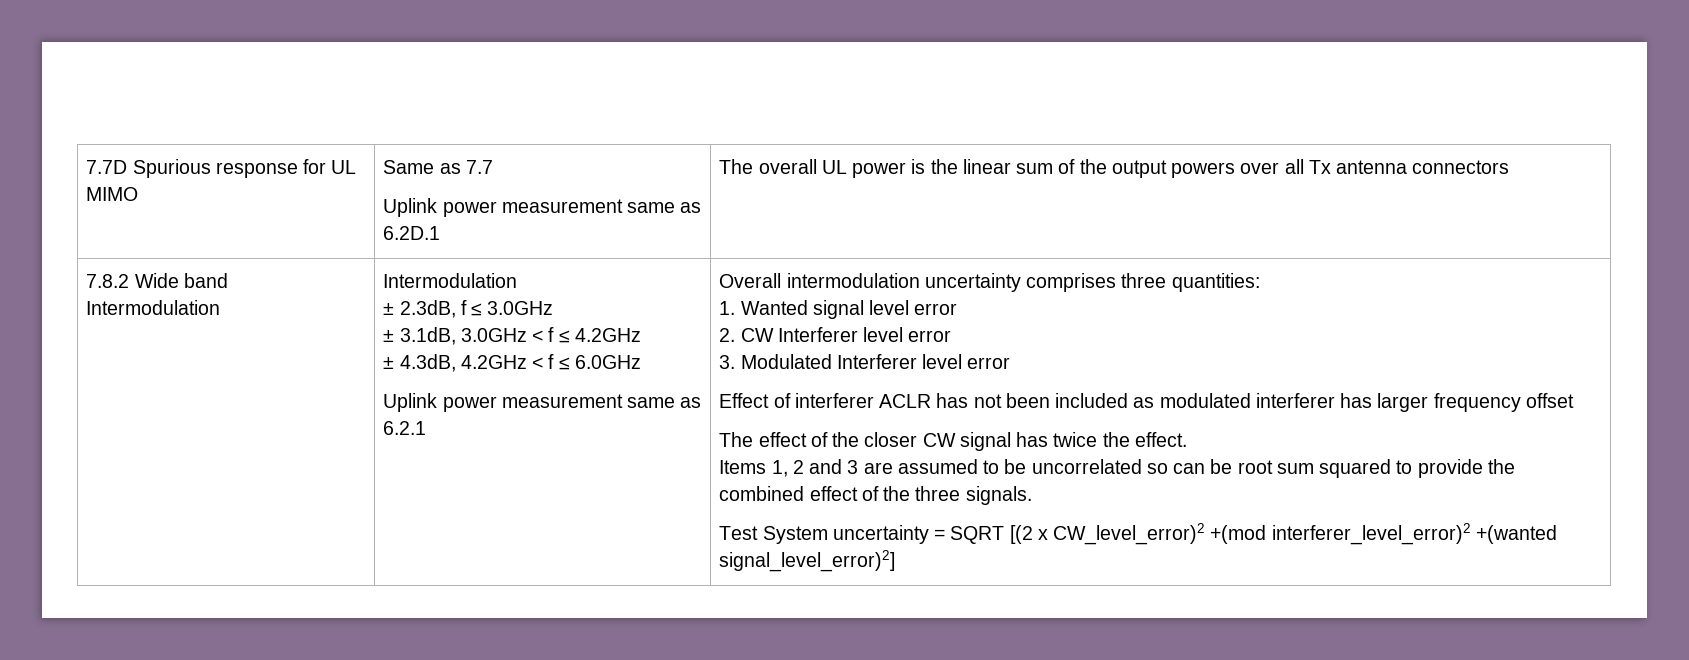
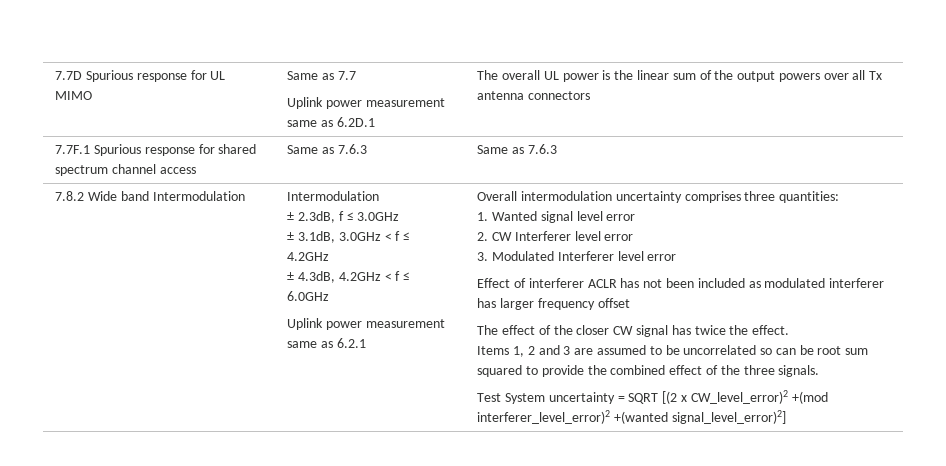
+ 7.7F.1 Spurious response for shared spectrum channel access | Same as 7.6.3 | Same as 7.6.3

